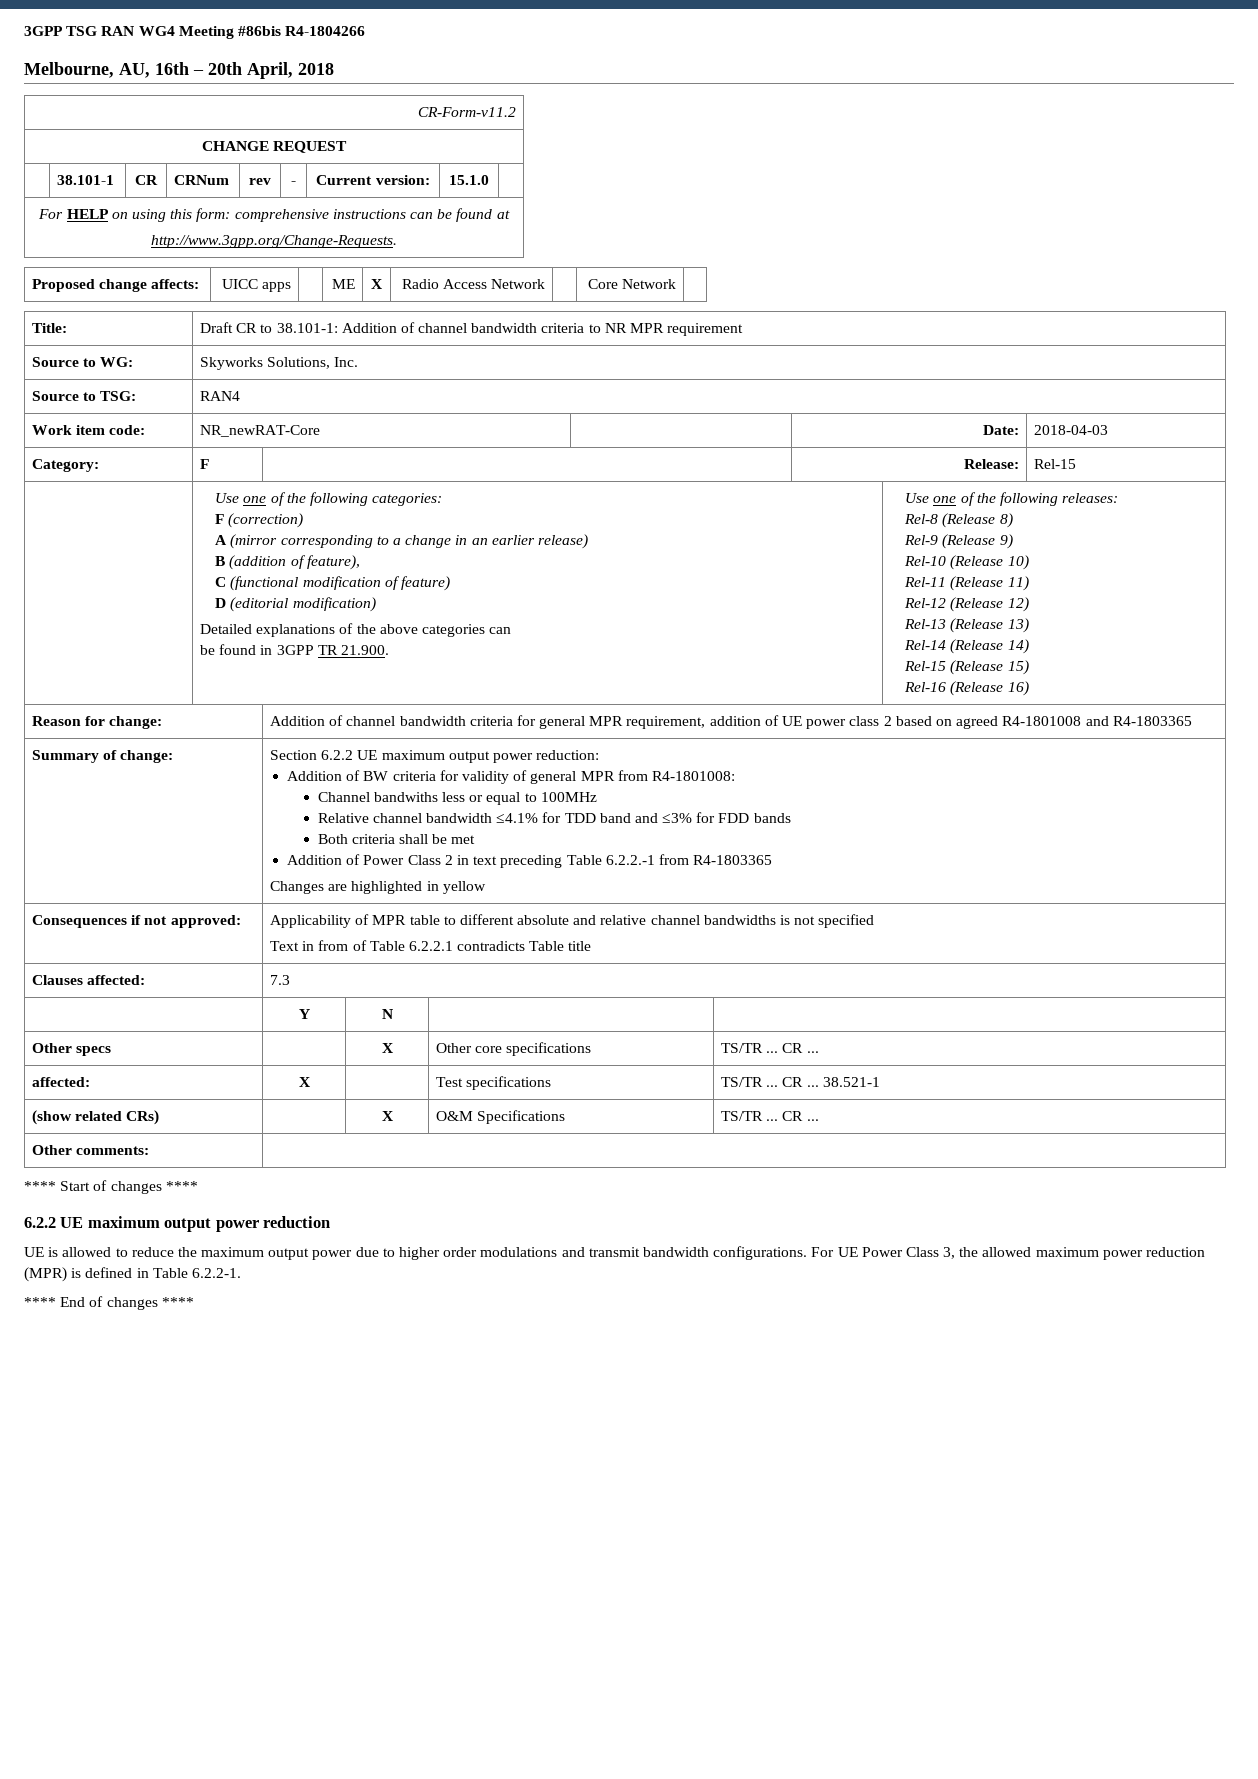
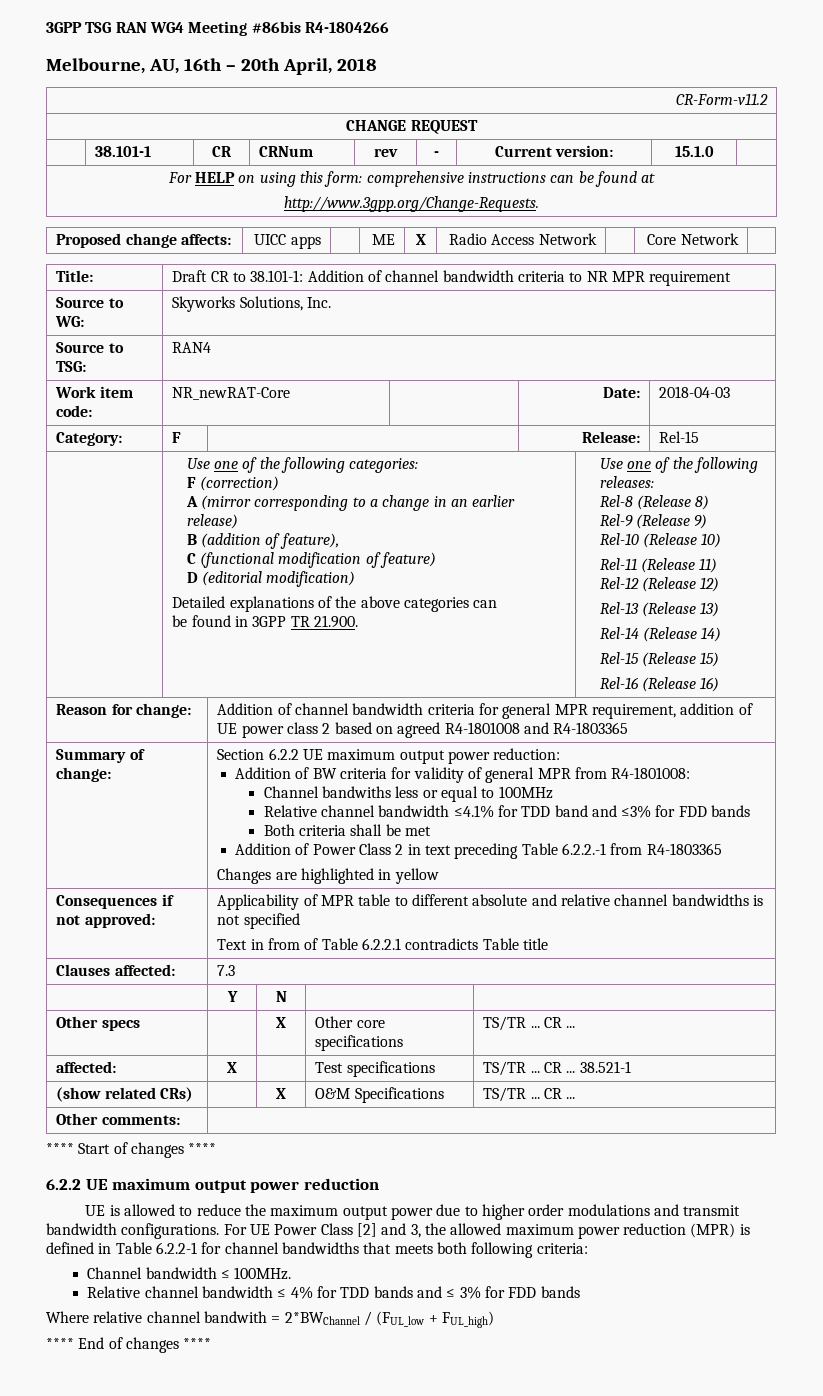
- For UE Power Class 3, the allowed maximum power reduction (MPR) is defined in Table 6.2.2-1.
+ For UE Power Class [2] and 3, the allowed maximum power reduction (MPR) is defined in Table 6.2.2-1 for channel bandwidths that meets both following criteria:
+ Channel bandwidth ≤ 100MHz.
+ Relative channel bandwidth ≤ 4% for TDD bands and ≤ 3% for FDD bands
+ Where relative channel bandwith = 2*BWChannel / (FUL_low + FUL_high)

